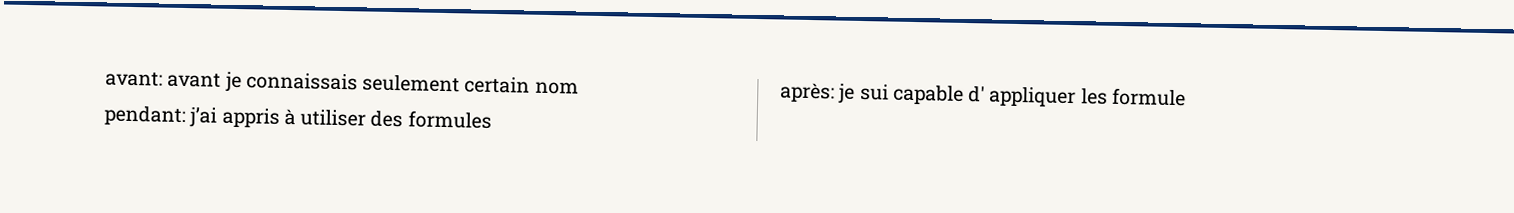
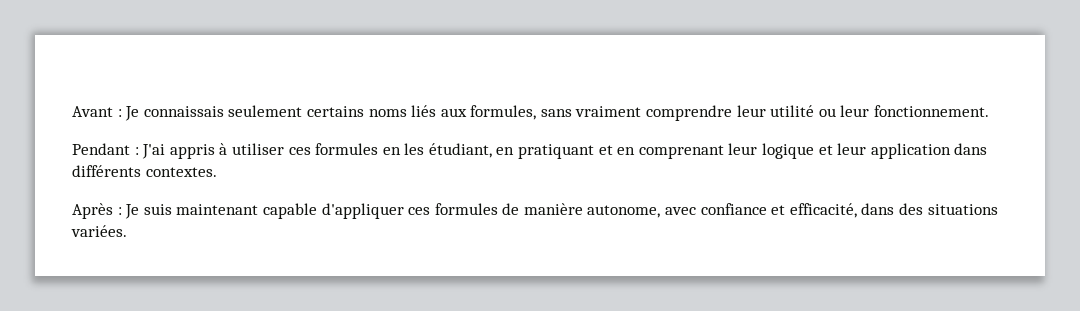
- avant: avant je connaissais seulement certain nom
- pendant: j’ai appris à utiliser des formules
- après: je sui capable d' appliquer les formule
+ Avant : Je connaissais seulement certains noms liés aux formules, sans vraiment comprendre leur utilité ou leur fonctionnement.
+ Pendant : J'ai appris à utiliser ces formules en les étudiant, en pratiquant et en comprenant leur logique et leur application dans différents contextes.
+ Après : Je suis maintenant capable d'appliquer ces formules de manière autonome, avec confiance et efficacité, dans des situations variées.

